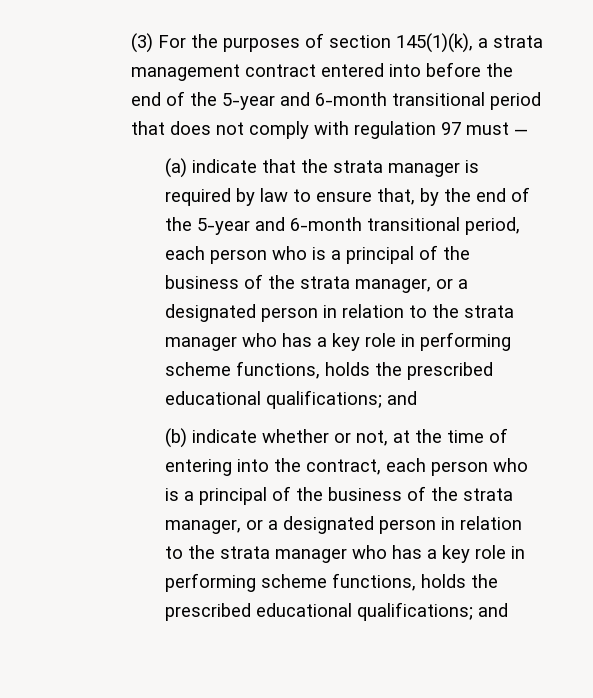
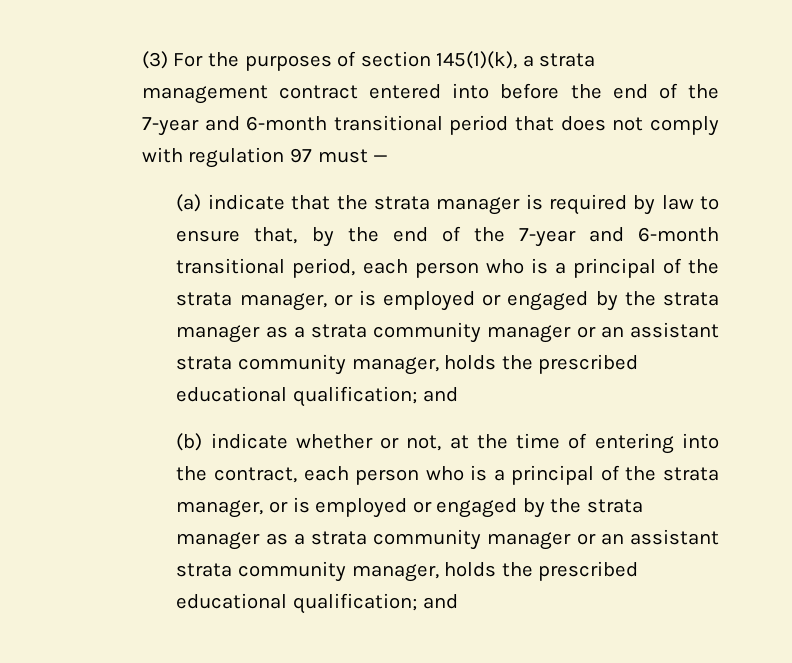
- (3) For the purposes of section 145(1)(k), a strata management contract entered into before the end of the 5-year and 6-month transitional period that does not comply with regulation 97 must —
+ (3) For the purposes of section 145(1)(k), a strata management contract entered into before the end of the 7-year and 6-month transitional period that does not comply with regulation 97 must —
- (a) indicate that the strata manager is required by law to ensure that, by the end of the 5-year and 6-month transitional period, each person who is a principal of the business of the strata manager, or a designated person in relation to the strata manager who has a key role in performing scheme functions, holds the prescribed educational qualifications; and
+ (a) indicate that the strata manager is required by law to ensure that, by the end of the 7-year and 6-month transitional period, each person who is a principal of the strata manager, or is employed or engaged by the strata manager as a strata community manager or an assistant strata community manager, holds the prescribed educational qualification; and
- (b) indicate whether or not, at the time of entering into the contract, each person who is a principal of the business of the strata manager, or a designated person in relation to the strata manager who has a key role in performing scheme functions, holds the prescribed educational qualifications; and
+ (b) indicate whether or not, at the time of entering into the contract, each person who is a principal of the strata manager, or is employed or engaged by the strata manager as a strata community manager or an assistant strata community manager, holds the prescribed educational qualification; and

